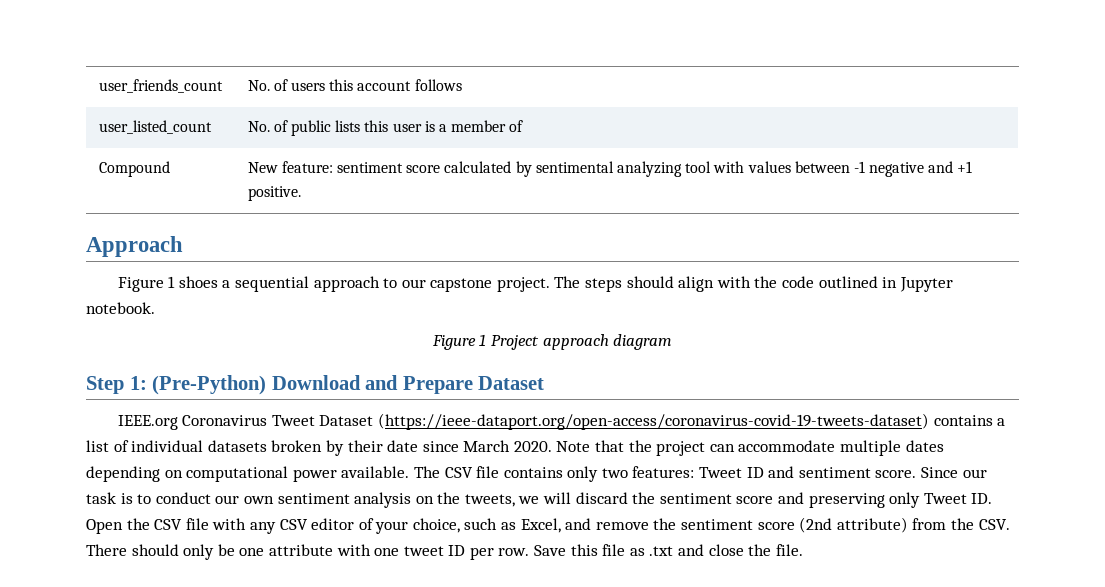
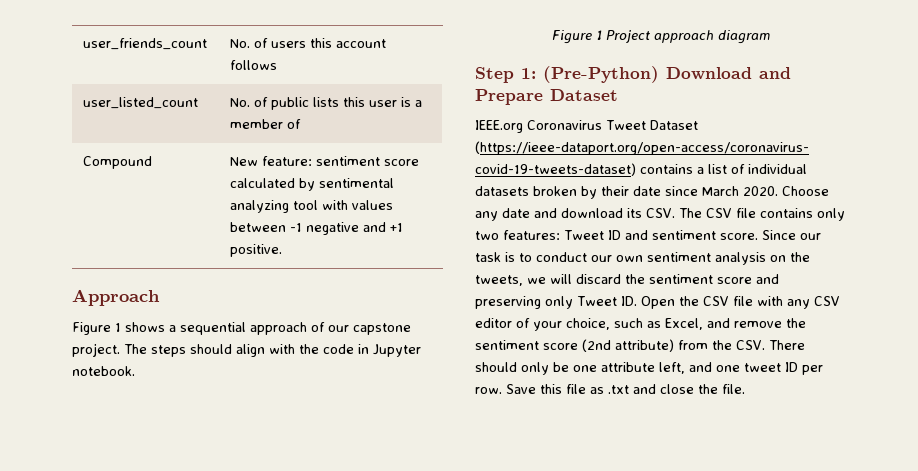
- Figure 1 shoes a sequential approach to our capstone project.
+ Figure 1 shows a sequential approach of our capstone project.
- The steps should align with the code outlined in Jupyter notebook.
+ The steps should align with the code in Jupyter notebook.
- Note that the project can accommodate multiple dates depending on computational power available. The CSV file contains only two features: Tweet ID and sentiment score.
+ Choose any date and download its CSV. The CSV file contains only two features: Tweet ID and sentiment score.
- Since our task is to conduct our own sentiment analysis on the tweets, we will discard the sentiment score and preserving only Tweet ID. Open the CSV file with any CSV editor of your choice, such as Excel, and remove the sentiment score (2nd attribute) from the CSV. There should only be one attribute with one tweet ID per row.
+ Since our task is to conduct our own sentiment analysis on the tweets, we will discard the sentiment score and preserving only Tweet ID. Open the CSV file with any CSV editor of your choice, such as Excel, and remove the sentiment score (2nd attribute) from the CSV. There should only be one attribute left, and one tweet ID per row.

